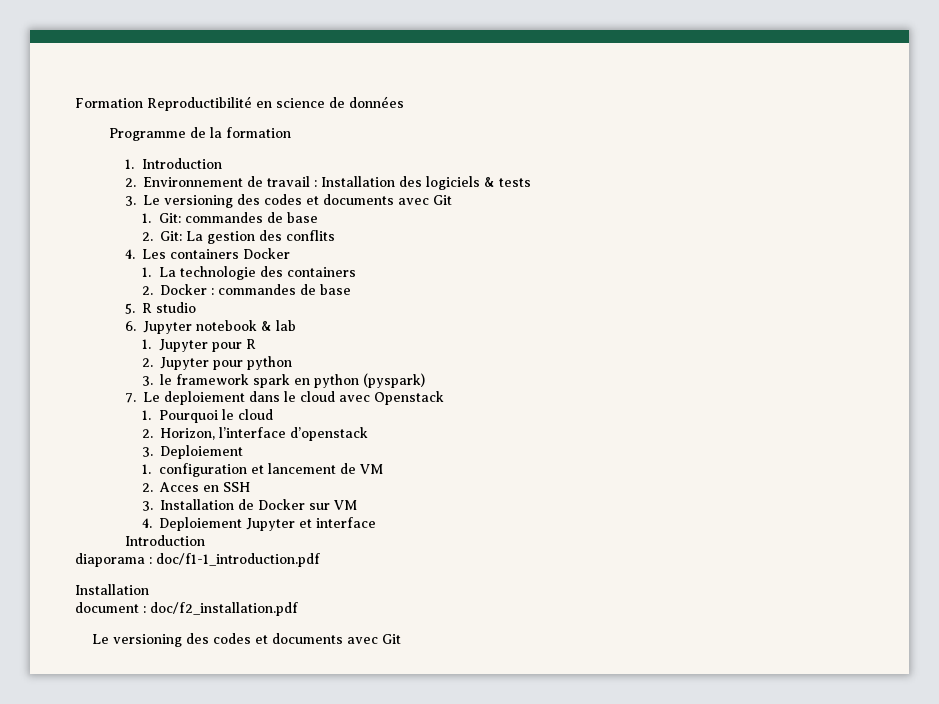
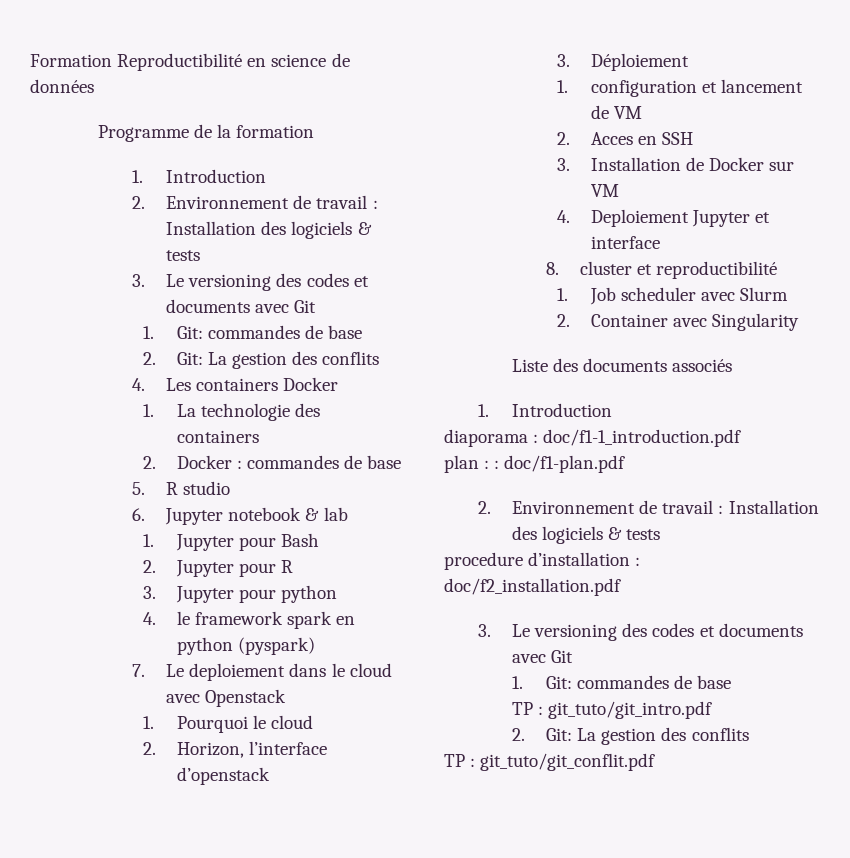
- 1. Jupyter pour R
+ 1. Jupyter pour Bash
+ 2. Jupyter pour R
- 2. Jupyter pour python
+ 3. Jupyter pour python
- 3. le framework spark en python (pyspark)
+ 4. le framework spark en python (pyspark)
- 3. Deploiement
+ 3. Déploiement
  4. Deploiement Jupyter et interface
- Introduction
+ 8. cluster et reproductibilité
+ 1. Job scheduler avec Slurm
+ 2. Container avec Singularity
+ Liste des documents associés
+ 1. Introduction
  diaporama : doc/f1-1_introduction.pdf
- Installation
- document : doc/f2_installation.pdf
- Le versioning des codes et documents avec Git
+ plan : : doc/f1-plan.pdf
+ 2. Environnement de travail : Installation des logiciels & tests
+ procedure d’installation : doc/f2_installation.pdf
+ 3. Le versioning des codes et documents avec Git
+ 1. Git: commandes de base
+ TP : git_tuto/git_intro.pdf
+ 2. Git: La gestion des conflits
+ TP : git_tuto/git_conflit.pdf

